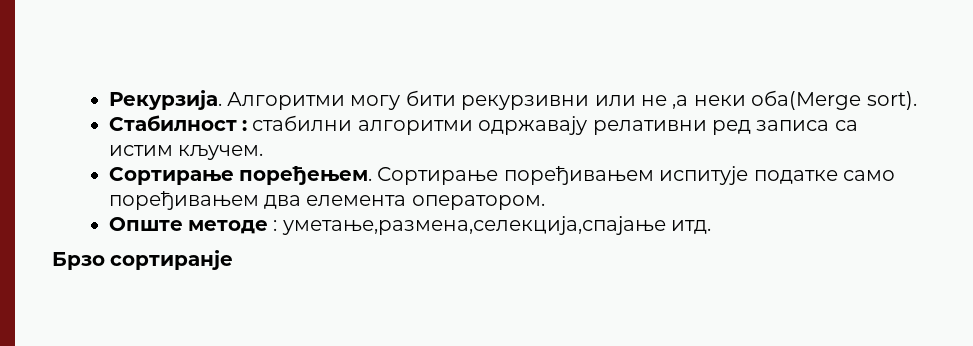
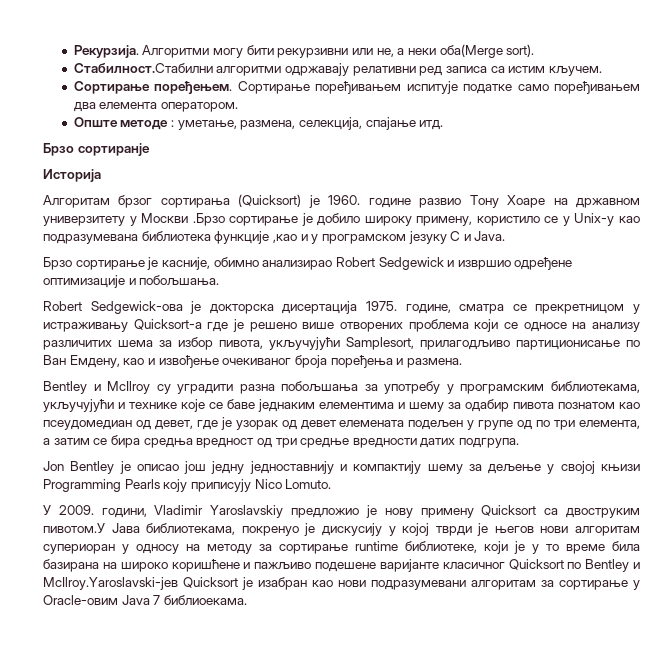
- Алгоритми могу бити рекурзивни или не ,а неки оба(Merge sort).
+ Алгоритми могу бити рекурзивни или не, а неки оба(Merge sort).
- Стабилност : стабилни алгоритми одржавају релативни ред записа са истим кључем.
+ Стабилност.Стабилни алгоритми одржавају релативни ред записа са истим кључем.
- Опште методе : уметање,размена,селекција,спајање итд.
+ Опште методе : уметање, размена, селекција, спајање итд.
+ Историја
+ Алгоритам брзог сортирања (Quicksort) је 1960. године развио Тонy Хоаре на државном универзитету у Москви .Брзо сортирање је добило широку примену, користило се у Unix-у као подразумевана библиотека функције ,као и у програмском језуку C и Java.
+ Брзо сортирање је касније, обимно анализирао Robert Sedgewick и извршио одређене оптимизације и побољшања.
+ Robert Sedgewick-ова је докторска дисертација 1975. године, сматра се прекретницом у истраживању Quicksort-а где је решено више отворених проблема који се односе на анализу различитих шема за избор пивота, укључујући Samplesort, прилагодљиво партиционисање по Ван Емдену, као и извођење очекиваног броја поређења и размена.
+ Bentley и McIlroy су уградити разна побољшања за употребу у програмским библиотекама, укључујући и технике које се баве једнаким елементима и шему за одабир пивота познатом као псеудомедиан од девет, где је узорак од девет елемената подељен у групе од по три елемента, а затим се бира средња вредност од три средње вредности датих подгрупа.
+ Jon Bentley је описао још једну једноставнију и компактију шему за дељење у својој књизи Programming Pearls коју приписују Nico Lomuto.
+ У 2009. години, Vladimir Yaroslavskiy предложио је нову примену Quicksort са двоструким пивотом.У Јава библиотекама, покренуо је дискусију у којој тврди је његов нови алгоритам супериоран у односу на методу за сортирање runtime библиотеке, који је у то време била базирана на широко коришћене и пажљиво подешене варијанте класичног Quicksort по Bentley и McIlroy.Yaroslavski-јев Quicksort је изабран као нови подразумевани алгоритам за сортирање у Oracle-овим Java 7 библиоекама.

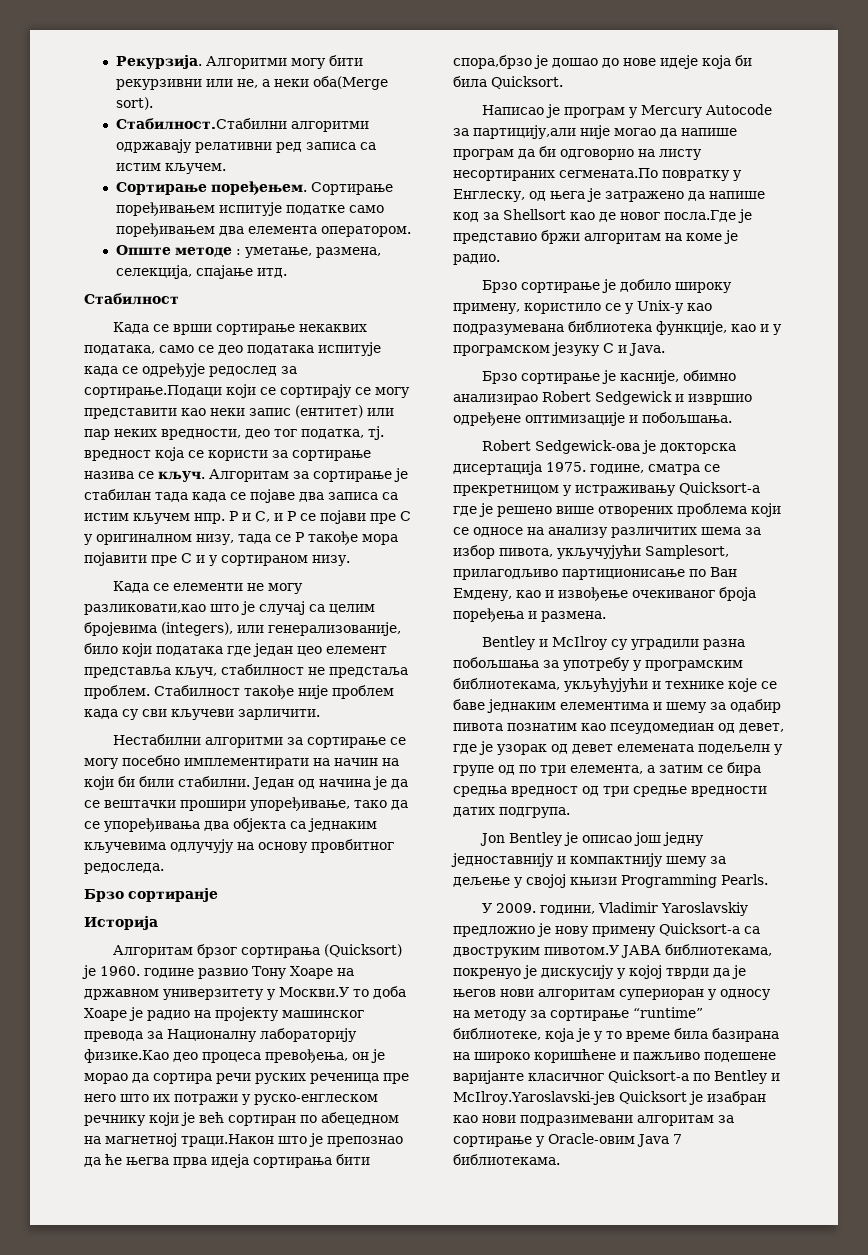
  Опште методе : уметање, размена, селекција, спајање итд.
+ Стабилност
+ Када се врши сортирање некаквих података, само се део података испитује када се одређује редослед за сортирање.Подаци који се сортирају се могу представити као неки запис (ентитет) или пар неких вредности, део тог податка, тј. вредност која се користи за сортирање назива се кључ. Алгоритам за сортирање је стабилан тада када се појаве два записа са истим кључем нпр. Р и С, и Р се појави пре С у оригиналном низу, тада се Р такође мора појавити пре С и у сортираном низу.
+ Када се елементи не могу разликовати,као што је случај са целим бројевима (integers), или генерализованије, било који података где један цео елемент представља кључ, стабилност не предстаља проблем. Стабилност такође није проблем када су сви кључеви зарличити.
+ Нестабилни алгоритми за сортирање се могу посебно имплементирати на начин на који би били стабилни. Један од начина је да се вештачки прошири упоређивање, тако да се упоређивања два објекта са једнаким кључевима одлучују на основу провбитног редоследа.
- Алгоритам брзог сортирања (Quicksort) је 1960. године развио Тонy Хоаре на државном универзитету у Москви .Брзо сортирање је добило широку примену, користило се у Unix-у као подразумевана библиотека функције ,као и у програмском језуку C и Java.
+ Алгоритам брзог сортирања (Quicksort) је 1960. године развио Тонy Хоаре на државном универзитету у Москви.У то доба Хоаре је радио на пројекту машинског превода за Националну лабораторију физике.Као део процеса превођења, он је морао да сортира речи руских реченица пре него што их потражи у руско-енглеском речнику који је већ сортиран по абецедном на магнетној траци.Након што је препознао да ће његва прва идеја сортирања бити спора,брзо је дошао до нове идеје која би била Quicksort.
+ Написао је програм у Mercury Autocode за партицију,али није могао да напише програм да би одговорио на листу несортираних сегмената.По повратку у Енглеску, од њега је затражено да напише код за Shellsort као де новог посла.Где је представио бржи алгоритам на коме је радио.
+ Брзо сортирање је добило широку примену, користило се у Unix-у као подразумевана библиотека функције, као и у програмском језуку C и Java.
- Bentley и McIlroy су уградити разна побољшања за употребу у програмским библиотекама, укључујући и технике које се баве једнаким елементима и шему за одабир пивота познатом као псеудомедиан од девет, где је узорак од девет елемената подељен у групе од по три елемента, а затим се бира средња вредност од три средње вредности датих подгрупа.
+ Bentley и McIlroy су уградили разна побољшања за употребу у програмским библиотекама, укљућујући и технике које се баве једнаким елементима и шему за одабир пивота познатим као псеудомедиан од девет, где је узорак од девет елемената подељелн у групе од по три елемента, а затим се бира средња вредност од три средње вредности датих подгрупа.
- Jon Bentley је описао још једну једноставнију и компактију шему за дељење у својој књизи Programming Pearls коју приписују Nico Lomuto.
+ Jon Bentley је описао још једну једноставнију и компактнију шему за дељење у својој књизи Programming Pearls.
- У 2009. години, Vladimir Yaroslavskiy предложио је нову примену Quicksort са двоструким пивотом.У Јава библиотекама, покренуо је дискусију у којој тврди је његов нови алгоритам супериоран у односу на методу за сортирање runtime библиотеке, који је у то време била базирана на широко коришћене и пажљиво подешене варијанте класичног Quicksort по Bentley и McIlroy.Yaroslavski-јев Quicksort је изабран као нови подразумевани алгоритам за сортирање у Oracle-овим Java 7 библиоекама.
+ У 2009. години, Vladimir Yaroslavskiy предложио је нову примену Quicksort-а са двоструким пивотом.У ЈАВА библиотекама, покренуо је дискусију у којој тврди да је његов нови алгоритам супериоран у односу на методу за сортирање “runtime” библиотеке, која је у то време била базирана на широко коришћене и пажљиво подешене варијанте класичног Quicksort-а по Bentley и McIlroy.Yaroslavski-јев Quicksort је изабран као нови подразимевани алгоритам за сортирање у Oracle-овим Java 7 библиотекама.

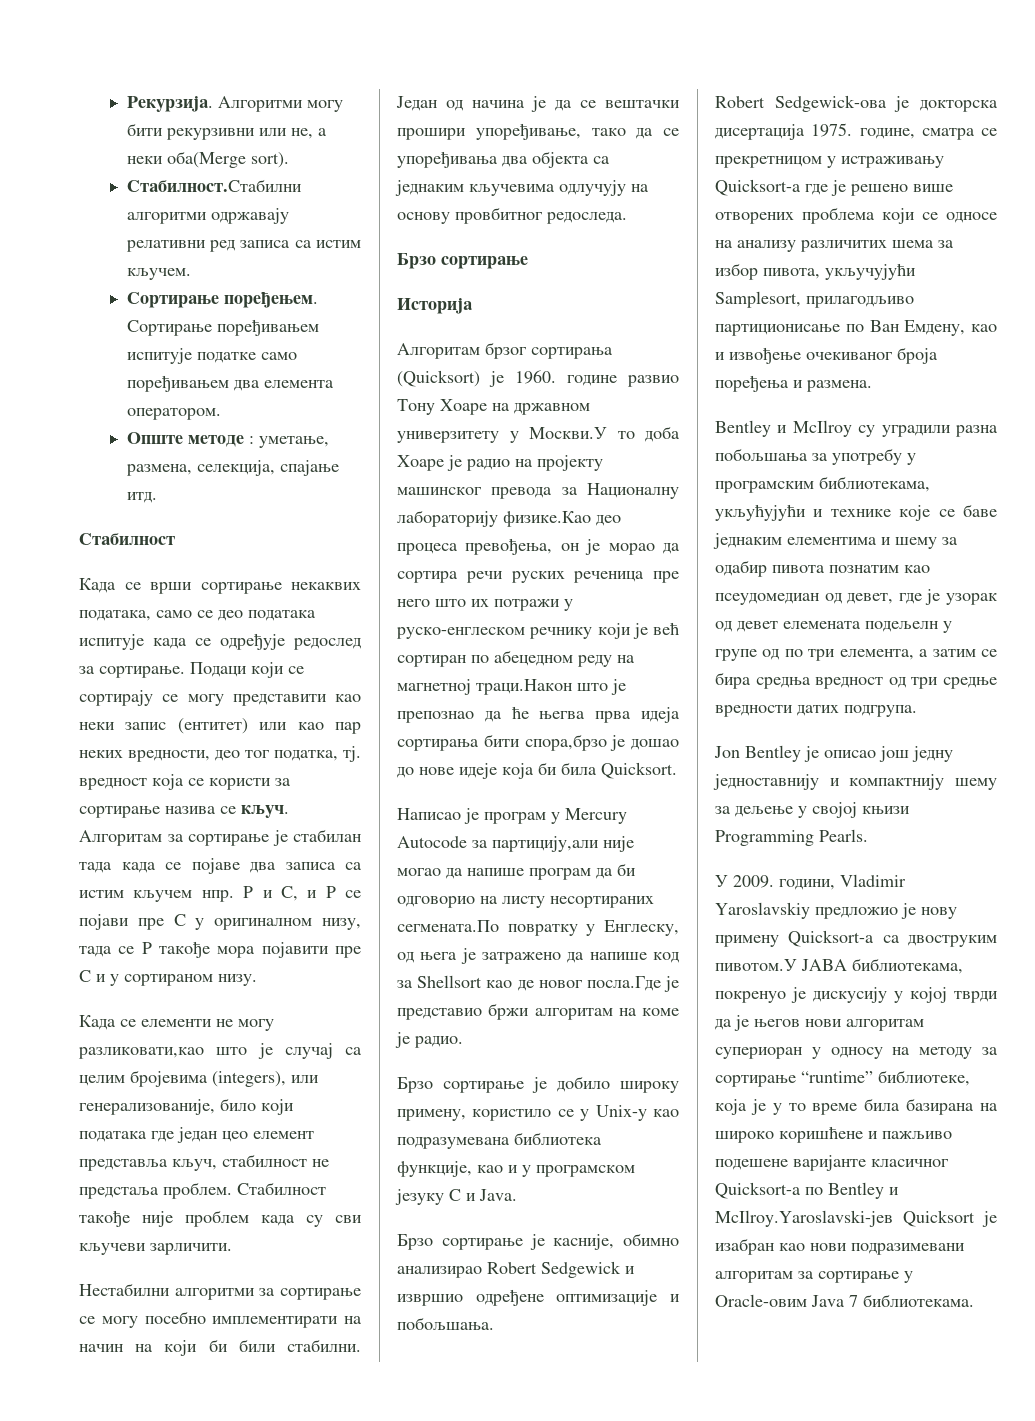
- Када се врши сортирање некаквих података, само се део података испитује када се одређује редослед за сортирање.Подаци који се сортирају се могу представити као неки запис (ентитет) или пар неких вредности, део тог податка, тј. вредност која се користи за сортирање назива се кључ.
+ Када се врши сортирање некаквих података, само се део података испитује када се одређује редослед за сортирање. Подаци који се сортирају се могу представити као неки запис (ентитет) или као пар неких вредности, део тог податка, тј. вредност која се користи за сортирање назива се кључ.
  Један од начина је да се вештачки прошири упоређивање, тако да се упоређивања два објекта са једнаким кључевима одлучују на основу провбитног редоследа.
- Брзо сортиранје
+ Брзо сортирање
- Алгоритам брзог сортирања (Quicksort) је 1960. године развио Тонy Хоаре на државном универзитету у Москви.У то доба Хоаре је радио на пројекту машинског превода за Националну лабораторију физике.Као део процеса превођења, он је морао да сортира речи руских реченица пре него што их потражи у руско-енглеском речнику који је већ сортиран по абецедном на магнетној траци.Након што је препознао да ће његва прва идеја сортирања бити спора,брзо је дошао до нове идеје која би била Quicksort.
+ Алгоритам брзог сортирања (Quicksort) је 1960. године развио Тонy Хоаре на државном универзитету у Москви.У то доба Хоаре је радио на пројекту машинског превода за Националну лабораторију физике.Као део процеса превођења, он је морао да сортира речи руских реченица пре него што их потражи у руско-енглеском речнику који је већ сортиран по абецедном реду на магнетној траци.Након што је препознао да ће његва прва идеја сортирања бити спора,брзо је дошао до нове идеје која би била Quicksort.

